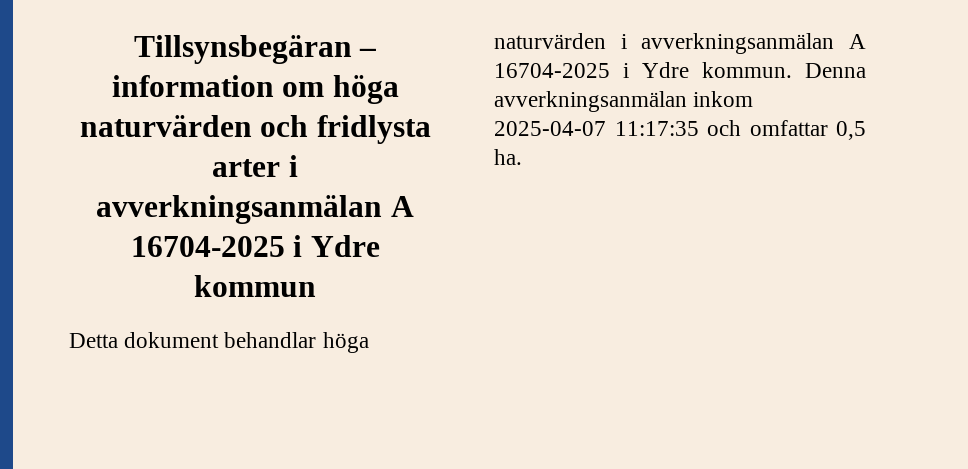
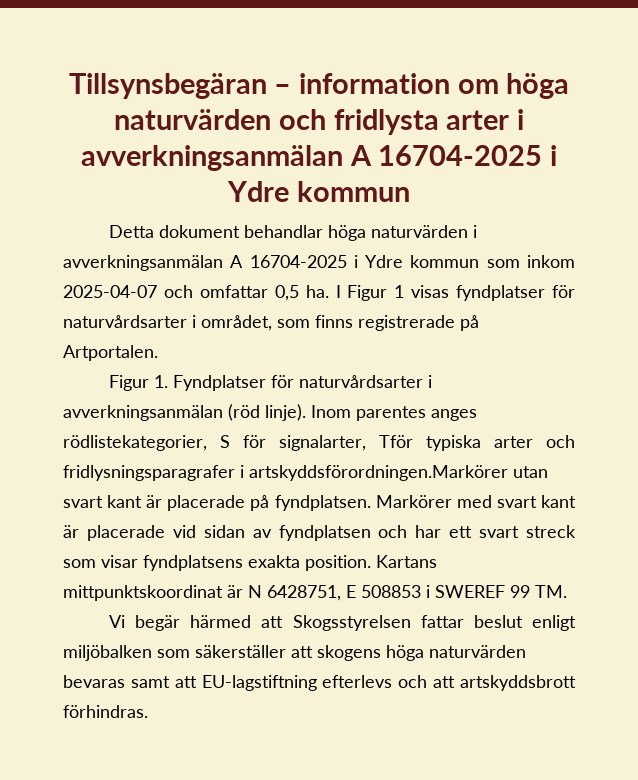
- Detta dokument behandlar höga naturvärden i avverkningsanmälan A 16704-2025 i Ydre kommun. Denna avverkningsanmälan inkom 2025-04-07 11:17:35 och omfattar 0,5 ha.
+ Detta dokument behandlar höga naturvärden i avverkningsanmälan A 16704-2025 i Ydre kommun som inkom 2025-04-07 och omfattar 0,5 ha.
+ I Figur 1 visas fyndplatser för naturvårdsarter i området, som finns registrerade på Artportalen.
+ Figur 1. Fyndplatser för naturvårdsarter i avverkningsanmälan (röd linje). Inom parentes anges rödlistekategorier, S för signalarter, Tför typiska arter och fridlysningsparagrafer i artskyddsförordningen.Markörer utan svart kant är placerade på fyndplatsen. Markörer med svart kant är placerade vid sidan av fyndplatsen och har ett svart streck som visar fyndplatsens exakta position. Kartans mittpunktskoordinat är N 6428751, E 508853 i SWEREF 99 TM.
+ Vi begär härmed att Skogsstyrelsen fattar beslut enligt miljöbalken som säkerställer att skogens höga naturvärden bevaras samt att EU-lagstiftning efterlevs och att artskyddsbrott förhindras.

